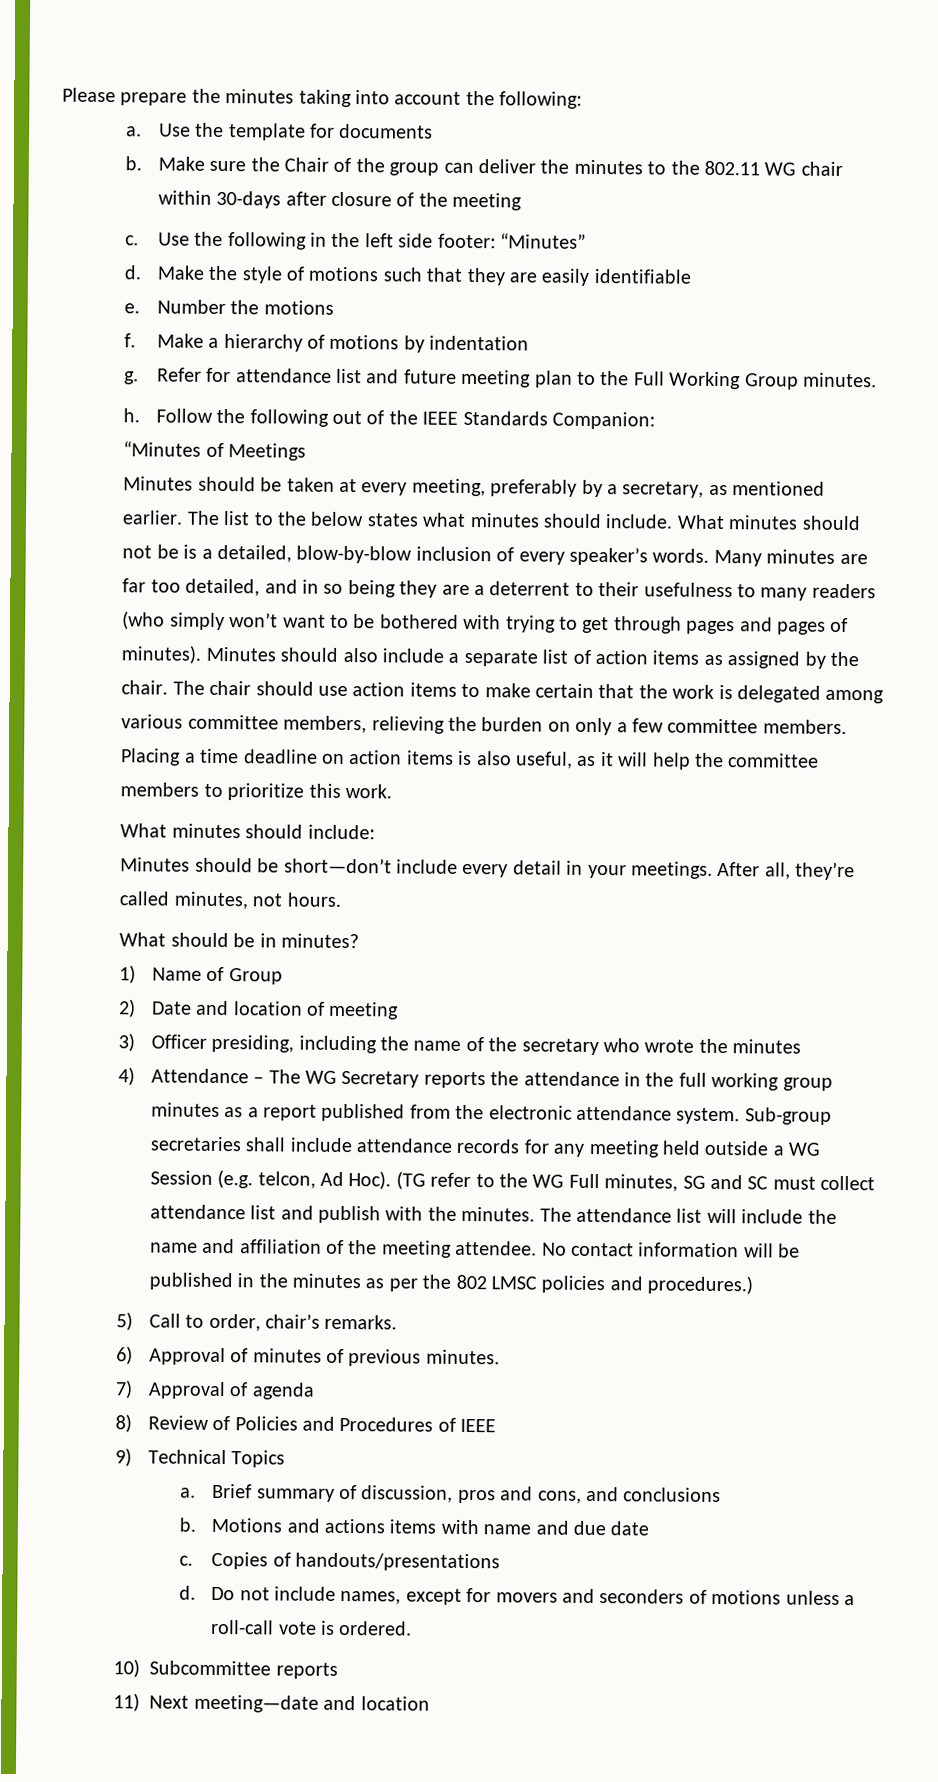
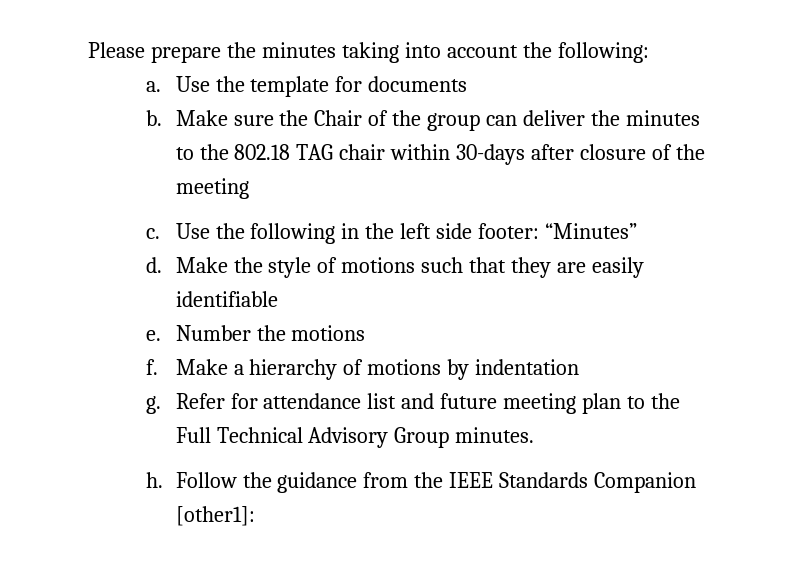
- Make sure the Chair of the group can deliver the minutes to the 802.11 WG chair within 30-days after closure of the meeting
+ Make sure the Chair of the group can deliver the minutes to the 802.18 TAG chair within 30-days after closure of the meeting
- Refer for attendance list and future meeting plan to the Full Working Group minutes.
+ Refer for attendance list and future meeting plan to the Full Technical Advisory Group minutes.
- Follow the following out of the IEEE Standards Companion:
- “Minutes of Meetings
- Minutes should be taken at every meeting, preferably by a secretary, as mentioned earlier. The list to the below states what minutes should include. What minutes should not be is a detailed, blow-by-blow inclusion of every speaker’s words. Many minutes are far too detailed, and in so being they are a deterrent to their usefulness to many readers (who simply won’t want to be bothered with trying to get through pages and pages of minutes). Minutes should also include a separate list of action items as assigned by the chair. The chair should use action items to make certain that the work is delegated among various committee members, relieving the burden on only a few committee members. Placing a time deadline on action items is also useful, as it will help the committee members to prioritize this work.
- What minutes should include:
- Minutes should be short—don’t include every detail in your meetings. After all, they’re called minutes, not hours.
- What should be in minutes?
- 1) Name of Group
- 2) Date and location of meeting
- 3) Officer presiding, including the name of the secretary who wrote the minutes
- 4) Attendance – The WG Secretary reports the attendance in the full working group minutes as a report published from the electronic attendance system. Sub-group secretaries shall include attendance records for any meeting held outside a WG Session (e.g. telcon, Ad Hoc). (TG refer to the WG Full minutes, SG and SC must collect attendance list and publish with the minutes. The attendance list will include the name and affiliation of the meeting attendee. No contact information will be published in the minutes as per the 802 LMSC policies and procedures.)
- 5) Call to order, chair’s remarks.
- 6) Approval of minutes of previous minutes.
- 7) Approval of agenda
- 8) Review of Policies and Procedures of IEEE
- 9) Technical Topics
- a. Brief summary of discussion, pros and cons, and conclusions
- b. Motions and actions items with name and due date
- c. Copies of handouts/presentations
- d. Do not include names, except for movers and seconders of motions unless a roll-call vote is ordered.
- 10) Subcommittee reports
- 11) Next meeting—date and location
+ Follow the guidance from the IEEE Standards Companion [other1]:

